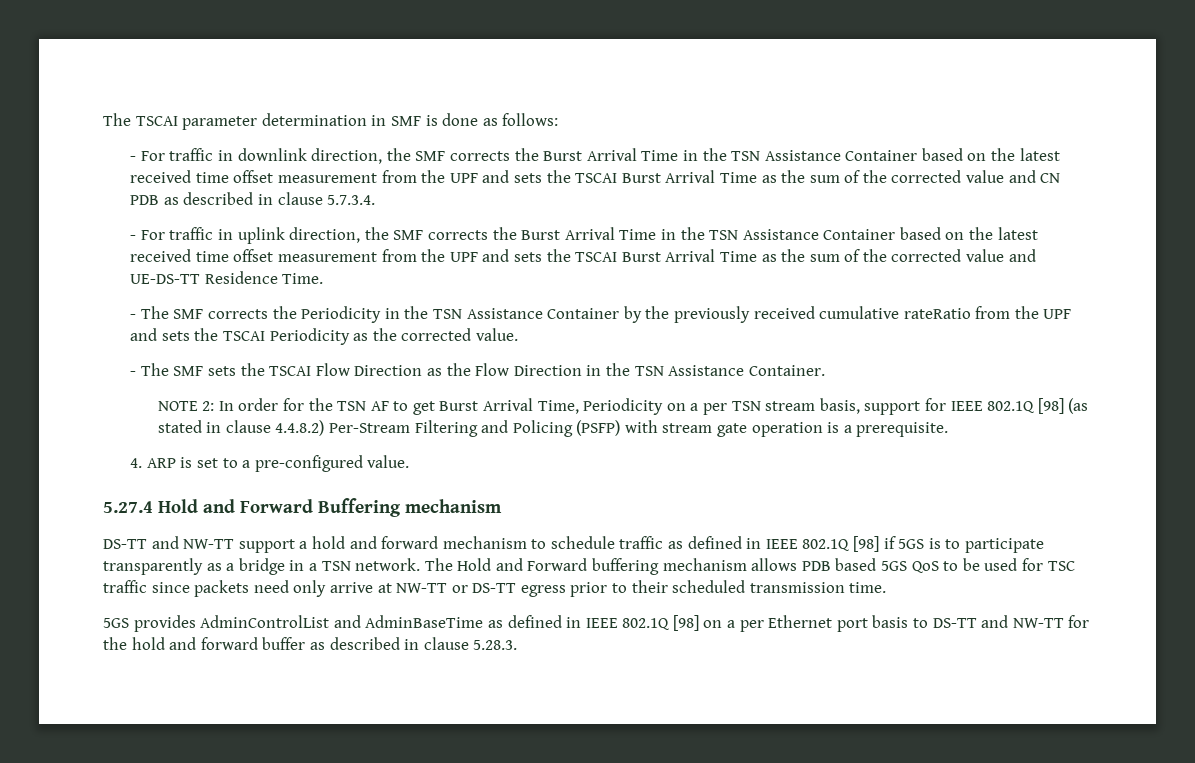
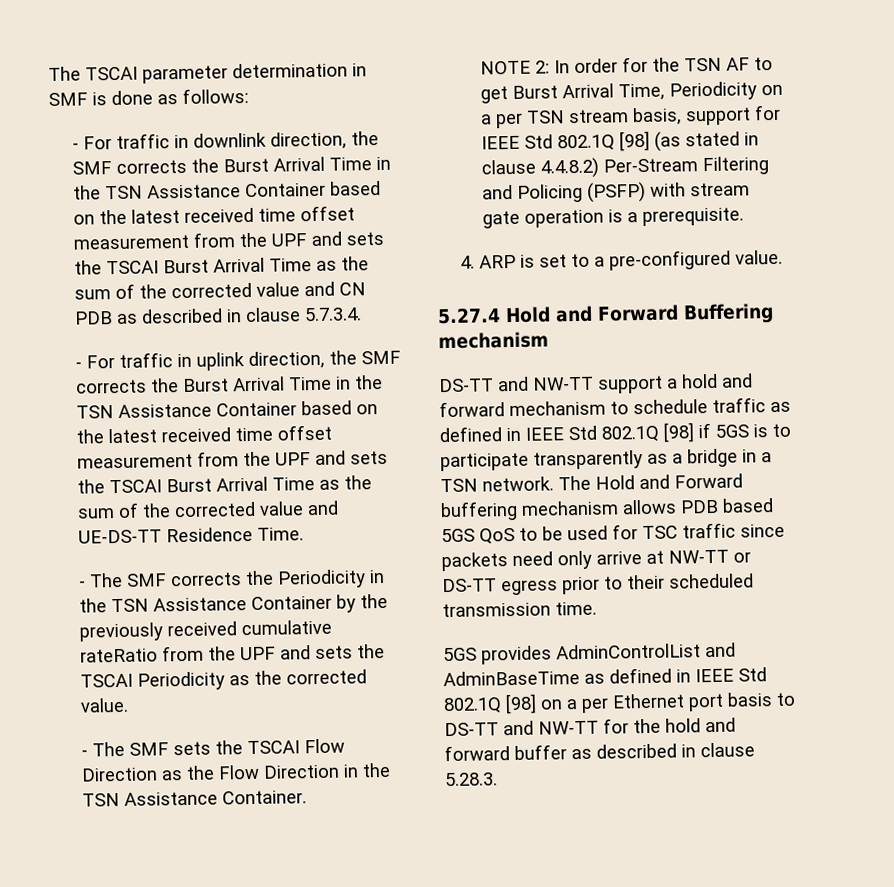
- NOTE 2: In order for the TSN AF to get Burst Arrival Time, Periodicity on a per TSN stream basis, support for IEEE 802.1Q [98] (as stated in clause 4.4.8.2) Per-Stream Filtering and Policing (PSFP) with stream gate operation is a prerequisite.
+ NOTE 2: In order for the TSN AF to get Burst Arrival Time, Periodicity on a per TSN stream basis, support for IEEE Std 802.1Q [98] (as stated in clause 4.4.8.2) Per-Stream Filtering and Policing (PSFP) with stream gate operation is a prerequisite.
- DS-TT and NW-TT support a hold and forward mechanism to schedule traffic as defined in IEEE 802.1Q [98] if 5GS is to participate transparently as a bridge in a TSN network.
+ DS-TT and NW-TT support a hold and forward mechanism to schedule traffic as defined in IEEE Std 802.1Q [98] if 5GS is to participate transparently as a bridge in a TSN network.
- 5GS provides AdminControlList and AdminBaseTime as defined in IEEE 802.1Q [98] on a per Ethernet port basis to DS-TT and NW-TT for the hold and forward buffer as described in clause 5.28.3.
+ 5GS provides AdminControlList and AdminBaseTime as defined in IEEE Std 802.1Q [98] on a per Ethernet port basis to DS-TT and NW-TT for the hold and forward buffer as described in clause 5.28.3.

